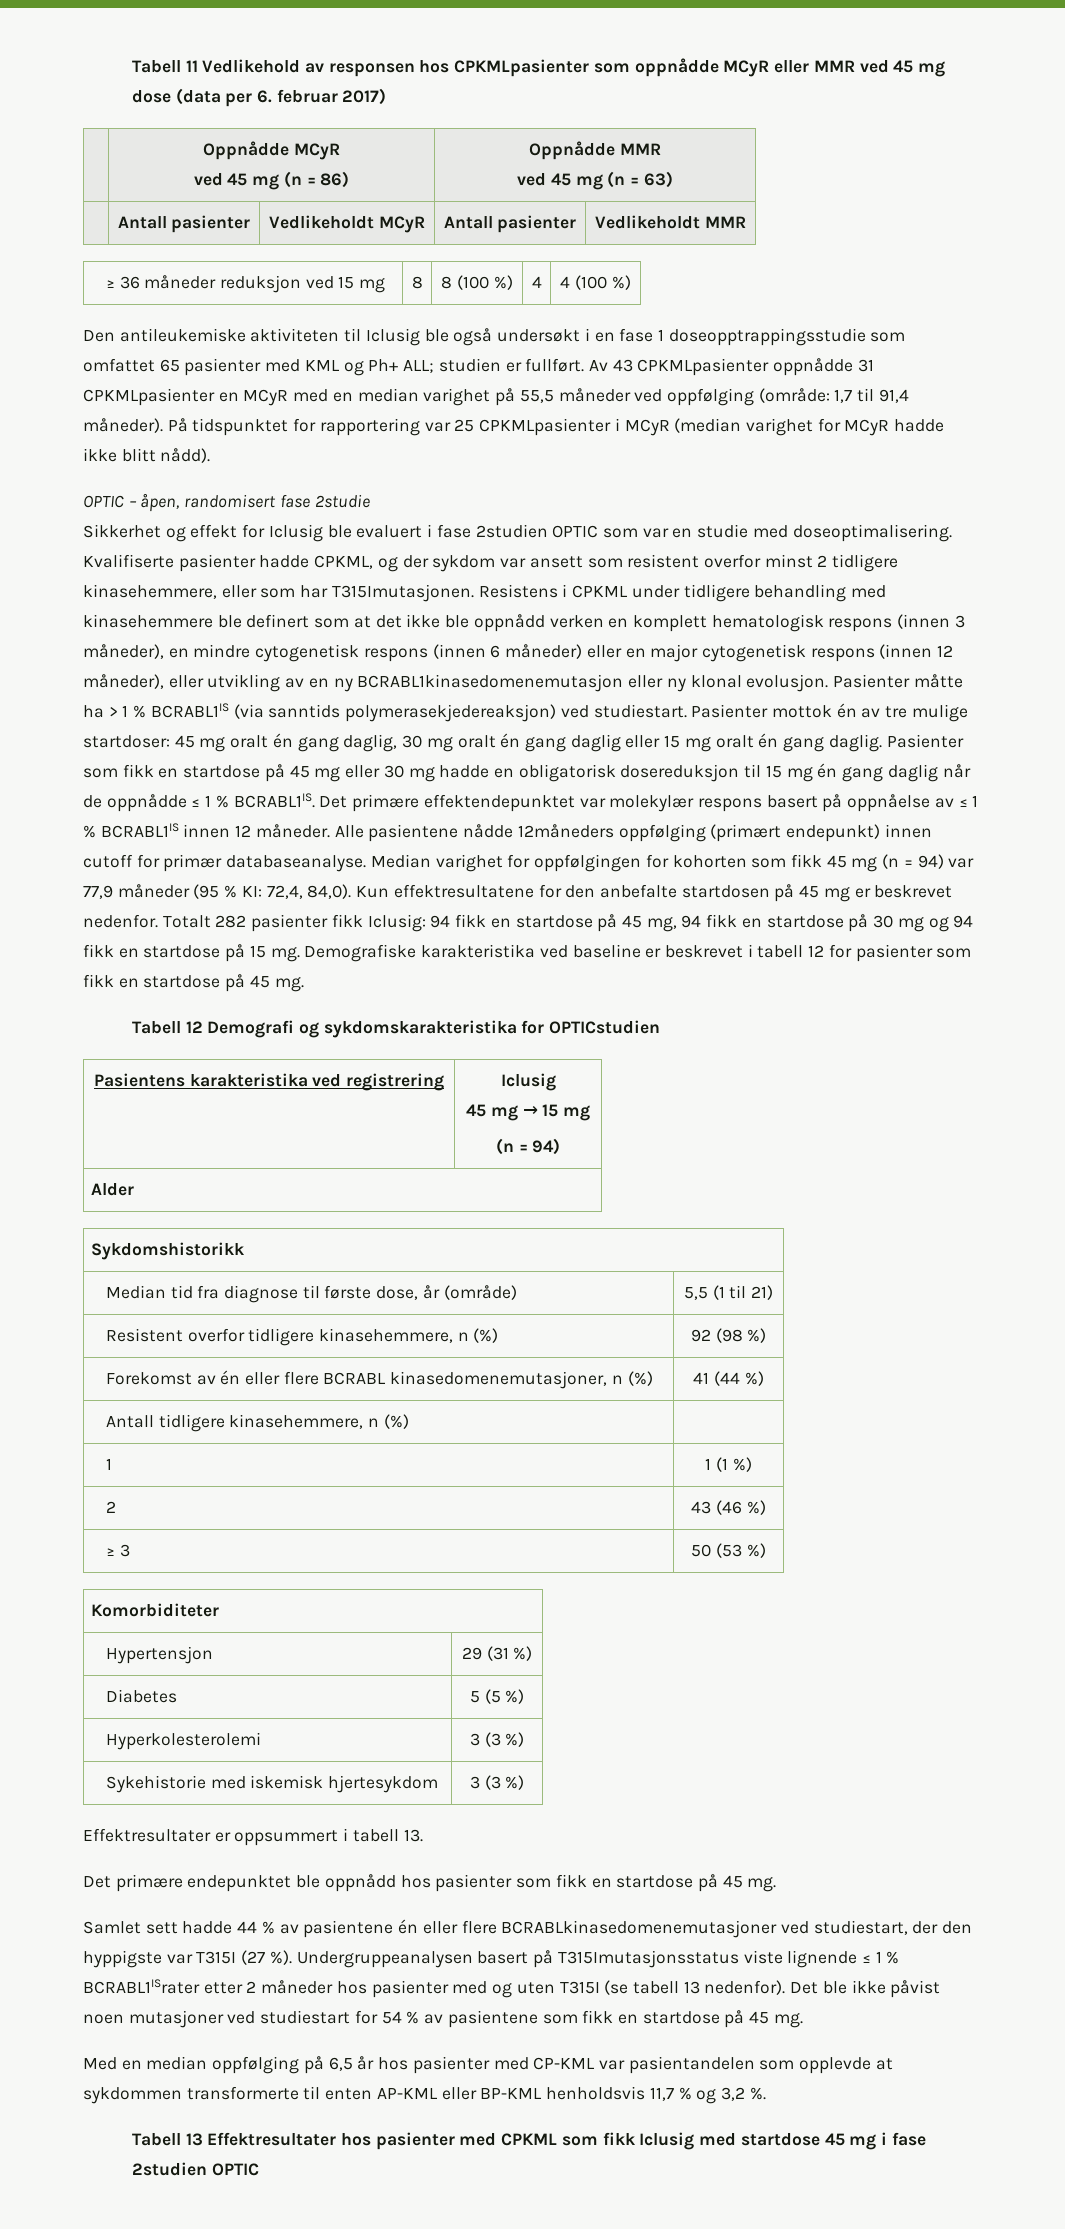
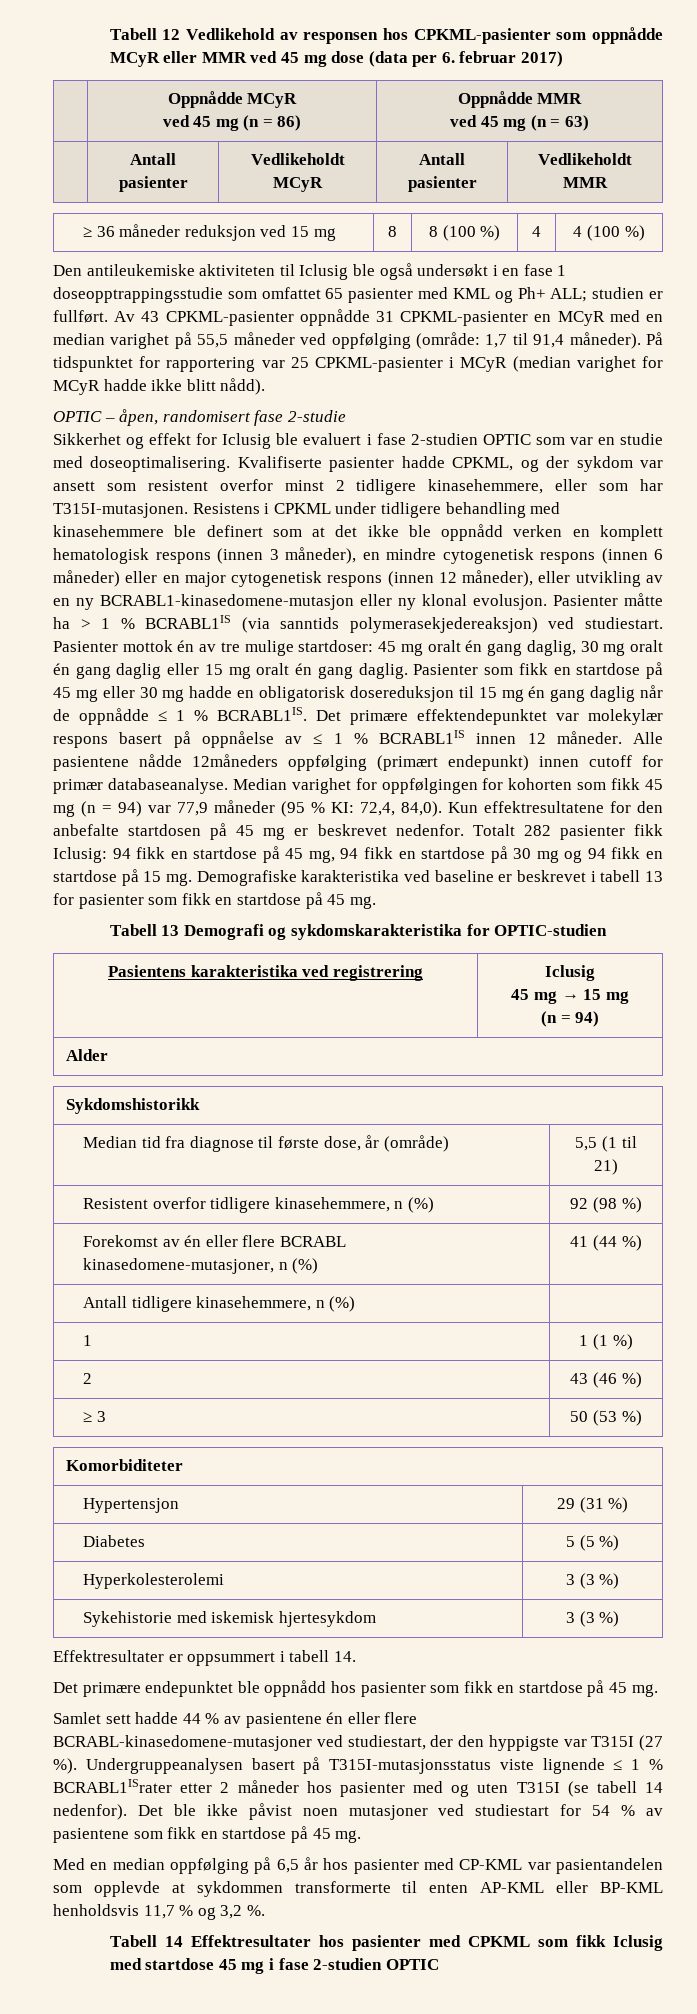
- Tabell 11 Vedlikehold av responsen hos CPKMLpasienter som oppnådde MCyR eller MMR ved 45 mg dose (data per 6. februar 2017)
+ Tabell 12 Vedlikehold av responsen hos CPKML-pasienter som oppnådde MCyR eller MMR ved 45 mg dose (data per 6. februar 2017)
- Av 43 CPKMLpasienter oppnådde 31 CPKMLpasienter en MCyR med en median varighet på 55,5 måneder ved oppfølging (område: 1,7 til 91,4 måneder).
+ Av 43 CPKML-pasienter oppnådde 31 CPKML-pasienter en MCyR med en median varighet på 55,5 måneder ved oppfølging (område: 1,7 til 91,4 måneder).
- På tidspunktet for rapportering var 25 CPKMLpasienter i MCyR (median varighet for MCyR hadde ikke blitt nådd).
+ På tidspunktet for rapportering var 25 CPKML-pasienter i MCyR (median varighet for MCyR hadde ikke blitt nådd).
- OPTIC – åpen, randomisert fase 2studie
+ OPTIC – åpen, randomisert fase 2-studie
- Sikkerhet og effekt for Iclusig ble evaluert i fase 2studien OPTIC som var en studie med doseoptimalisering.
+ Sikkerhet og effekt for Iclusig ble evaluert i fase 2-studien OPTIC som var en studie med doseoptimalisering.
- Kvalifiserte pasienter hadde CPKML, og der sykdom var ansett som resistent overfor minst 2 tidligere kinasehemmere, eller som har T315Imutasjonen.
+ Kvalifiserte pasienter hadde CPKML, og der sykdom var ansett som resistent overfor minst 2 tidligere kinasehemmere, eller som har T315I-mutasjonen.
- Resistens i CPKML under tidligere behandling med kinasehemmere ble definert som at det ikke ble oppnådd verken en komplett hematologisk respons (innen 3 måneder), en mindre cytogenetisk respons (innen 6 måneder) eller en major cytogenetisk respons (innen 12 måneder), eller utvikling av en ny BCRABL1kinasedomenemutasjon eller ny klonal evolusjon.
+ Resistens i CPKML under tidligere behandling med kinasehemmere ble definert som at det ikke ble oppnådd verken en komplett hematologisk respons (innen 3 måneder), en mindre cytogenetisk respons (innen 6 måneder) eller en major cytogenetisk respons (innen 12 måneder), eller utvikling av en ny BCRABL1-kinasedomene-mutasjon eller ny klonal evolusjon.
- Demografiske karakteristika ved baseline er beskrevet i tabell 12 for pasienter som fikk en startdose på 45 mg.
+ Demografiske karakteristika ved baseline er beskrevet i tabell 13 for pasienter som fikk en startdose på 45 mg.
- Tabell 12 Demografi og sykdomskarakteristika for OPTICstudien
+ Tabell 13 Demografi og sykdomskarakteristika for OPTIC-studien
- Forekomst av én eller flere BCRABL kinasedomenemutasjoner, n (%) | 41 (44 %)
+ Forekomst av én eller flere BCRABL kinasedomene-mutasjoner, n (%) | 41 (44 %)
- Effektresultater er oppsummert i tabell 13.
+ Effektresultater er oppsummert i tabell 14.
- Samlet sett hadde 44 % av pasientene én eller flere BCRABLkinasedomenemutasjoner ved studiestart, der den hyppigste var T315I (27 %).
+ Samlet sett hadde 44 % av pasientene én eller flere BCRABL-kinasedomene-mutasjoner ved studiestart, der den hyppigste var T315I (27 %).
- Undergruppeanalysen basert på T315Imutasjonsstatus viste lignende ≤ 1 % BCRABL1ISrater etter 2 måneder hos pasienter med og uten T315I (se tabell 13 nedenfor).
+ Undergruppeanalysen basert på T315I-mutasjonsstatus viste lignende ≤ 1 % BCRABL1ISrater etter 2 måneder hos pasienter med og uten T315I (se tabell 14 nedenfor).
- Tabell 13 Effektresultater hos pasienter med CPKML som fikk Iclusig med startdose 45 mg i fase 2studien OPTIC
+ Tabell 14 Effektresultater hos pasienter med CPKML som fikk Iclusig med startdose 45 mg i fase 2-studien OPTIC

